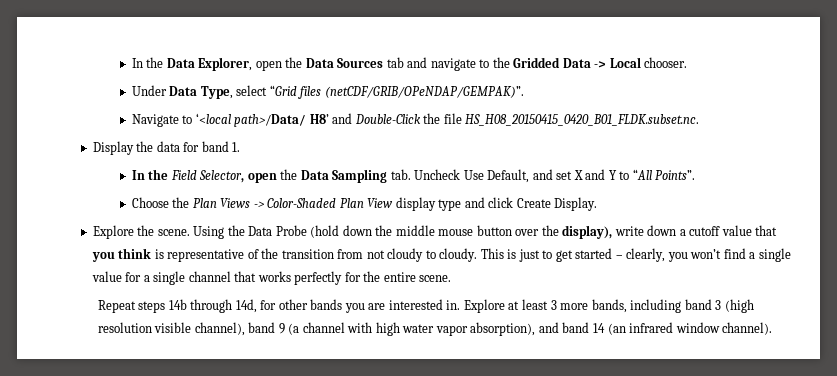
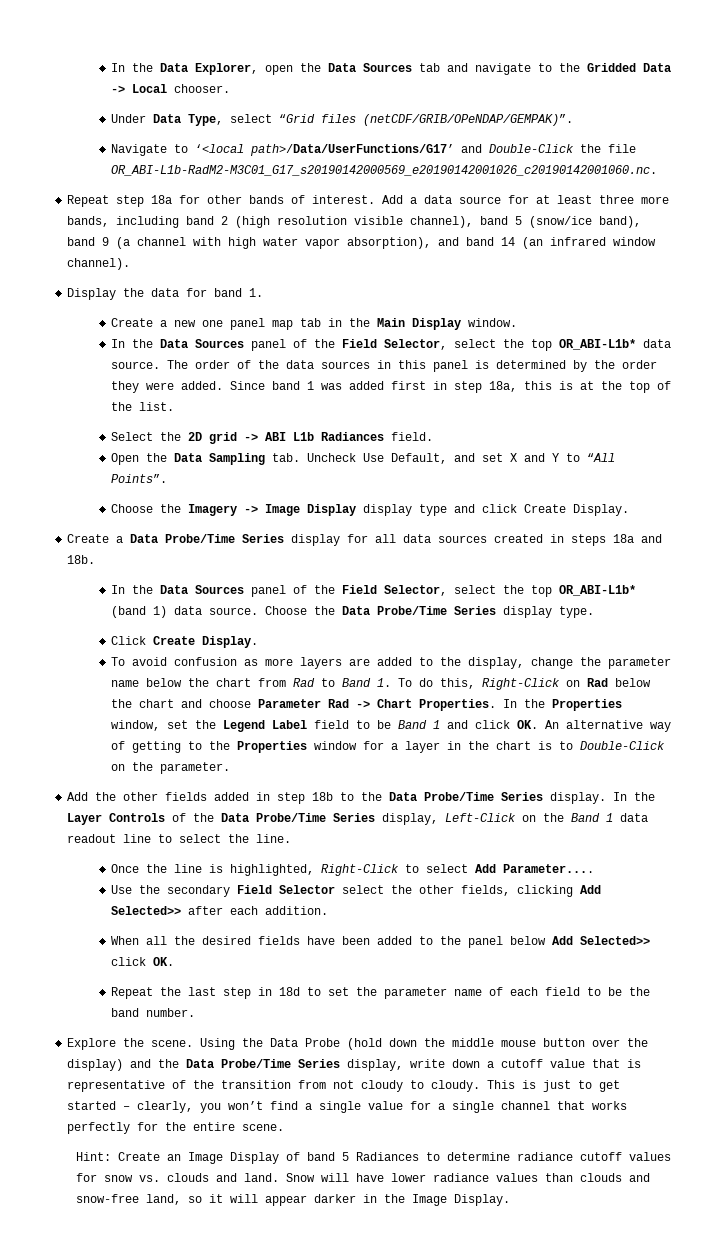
- Navigate to ‘<local path>/Data/ H8’ and Double-Click the file HS_H08_20150415_0420_B01_FLDK.subset.nc.
+ Navigate to ‘<local path>/Data/UserFunctions/G17’ and Double-Click the file OR_ABI-L1b-RadM2-M3C01_G17_s20190142000569_e20190142001026_c20190142001060.nc.
+ Repeat step 18a for other bands of interest. Add a data source for at least three more bands, including band 2 (high resolution visible channel), band 5 (snow/ice band), band 9 (a channel with high water vapor absorption), and band 14 (an infrared window channel).
- In the Field Selector, open the Data Sampling tab. Uncheck Use Default, and set X and Y to “All Points”.
+ Create a new one panel map tab in the Main Display window.
+ In the Data Sources panel of the Field Selector, select the top OR_ABI-L1b* data source. The order of the data sources in this panel is determined by the order they were added. Since band 1 was added first in step 18a, this is at the top of the list.
+ Select the 2D grid -> ABI L1b Radiances field.
+ Open the Data Sampling tab. Uncheck Use Default, and set X and Y to “All Points”.
- Choose the Plan Views -> Color-Shaded Plan View display type and click Create Display.
+ Choose the Imagery -> Image Display display type and click Create Display.
+ Create a Data Probe/Time Series display for all data sources created in steps 18a and 18b.
+ In the Data Sources panel of the Field Selector, select the top OR_ABI-L1b* (band 1) data source. Choose the Data Probe/Time Series display type.
+ Click Create Display.
+ To avoid confusion as more layers are added to the display, change the parameter name below the chart from Rad to Band 1. To do this, Right-Click on Rad below the chart and choose Parameter Rad -> Chart Properties. In the Properties window, set the Legend Label field to be Band 1 and click OK. An alternative way of getting to the Properties window for a layer in the chart is to Double-Click on the parameter.
+ Add the other fields added in step 18b to the Data Probe/Time Series display. In the Layer Controls of the Data Probe/Time Series display, Left-Click on the Band 1 data readout line to select the line.
+ Once the line is highlighted, Right-Click to select Add Parameter....
+ Use the secondary Field Selector select the other fields, clicking Add Selected>> after each addition.
+ When all the desired fields have been added to the panel below Add Selected>> click OK.
+ Repeat the last step in 18d to set the parameter name of each field to be the band number.
- Using the Data Probe (hold down the middle mouse button over the display), write down a cutoff value that you think is representative of the transition from not cloudy to cloudy.
+ Using the Data Probe (hold down the middle mouse button over the display) and the Data Probe/Time Series display, write down a cutoff value that is representative of the transition from not cloudy to cloudy.
- Repeat steps 14b through 14d, for other bands you are interested in. Explore at least 3 more bands, including band 3 (high resolution visible channel), band 9 (a channel with high water vapor absorption), and band 14 (an infrared window channel).
+ Hint: Create an Image Display of band 5 Radiances to determine radiance cutoff values for snow vs. clouds and land. Snow will have lower radiance values than clouds and snow-free land, so it will appear darker in the Image Display.

